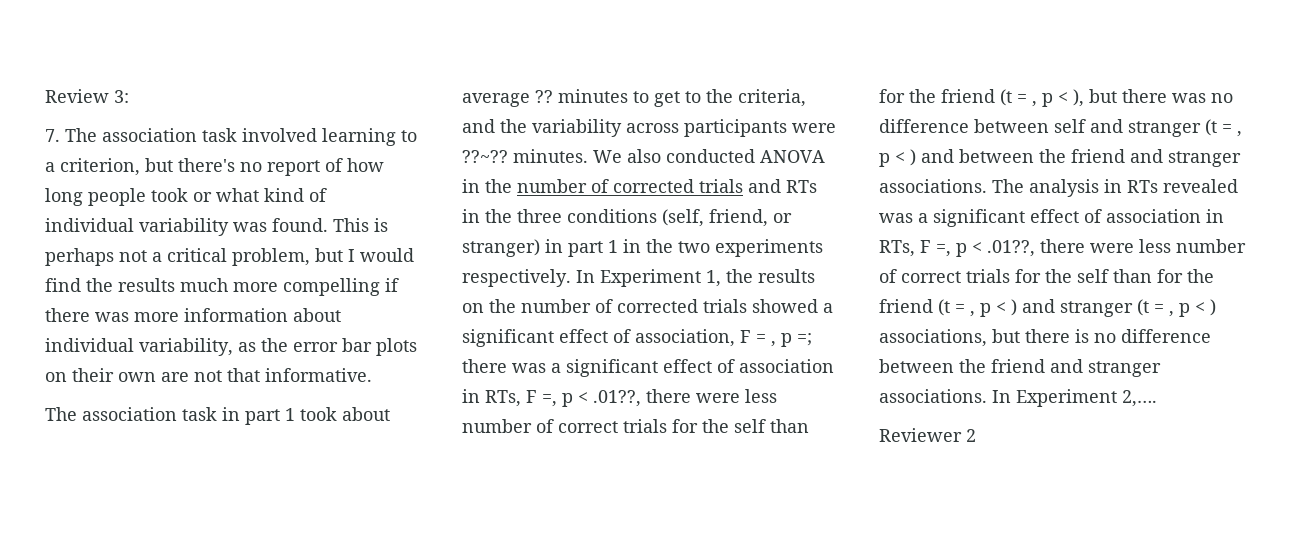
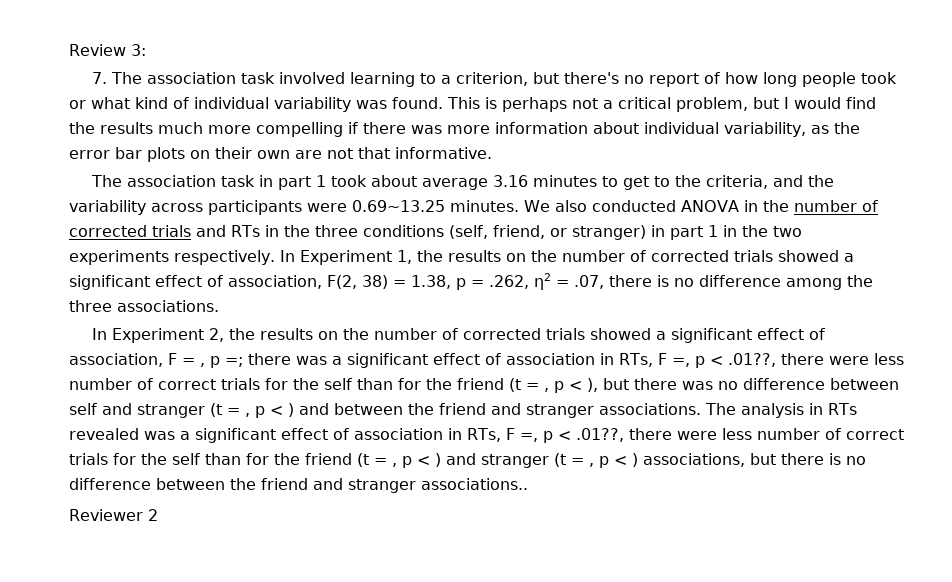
- The association task in part 1 took about average ?? minutes to get to the criteria, and the variability across participants were ??~?? minutes.
+ The association task in part 1 took about average 3.16 minutes to get to the criteria, and the variability across participants were 0.69~13.25 minutes.
- In Experiment 1, the results on the number of corrected trials showed a significant effect of association, F = , p =;
+ In Experiment 1, the results on the number of corrected trials showed a significant effect of association, F(2, 38) = 1.38, p = .262, η2 = .07, there is no difference among the three associations.
+ In Experiment 2, the results on the number of corrected trials showed a significant effect of association, F = , p =;
- The analysis in RTs revealed was a significant effect of association in RTs, F =, p < .01??, there were less number of correct trials for the self than for the friend (t = , p < ) and stranger (t = , p < ) associations, but there is no difference between the friend and stranger associations. In Experiment 2,….
+ The analysis in RTs revealed was a significant effect of association in RTs, F =, p < .01??, there were less number of correct trials for the self than for the friend (t = , p < ) and stranger (t = , p < ) associations, but there is no difference between the friend and stranger associations..

